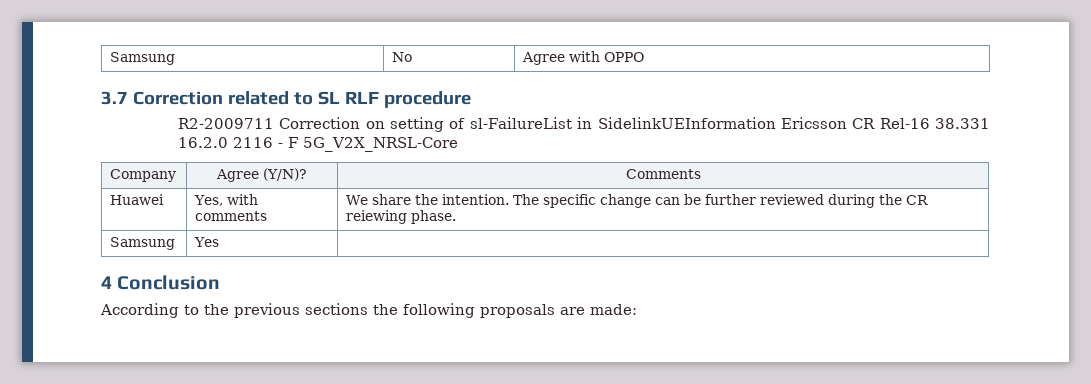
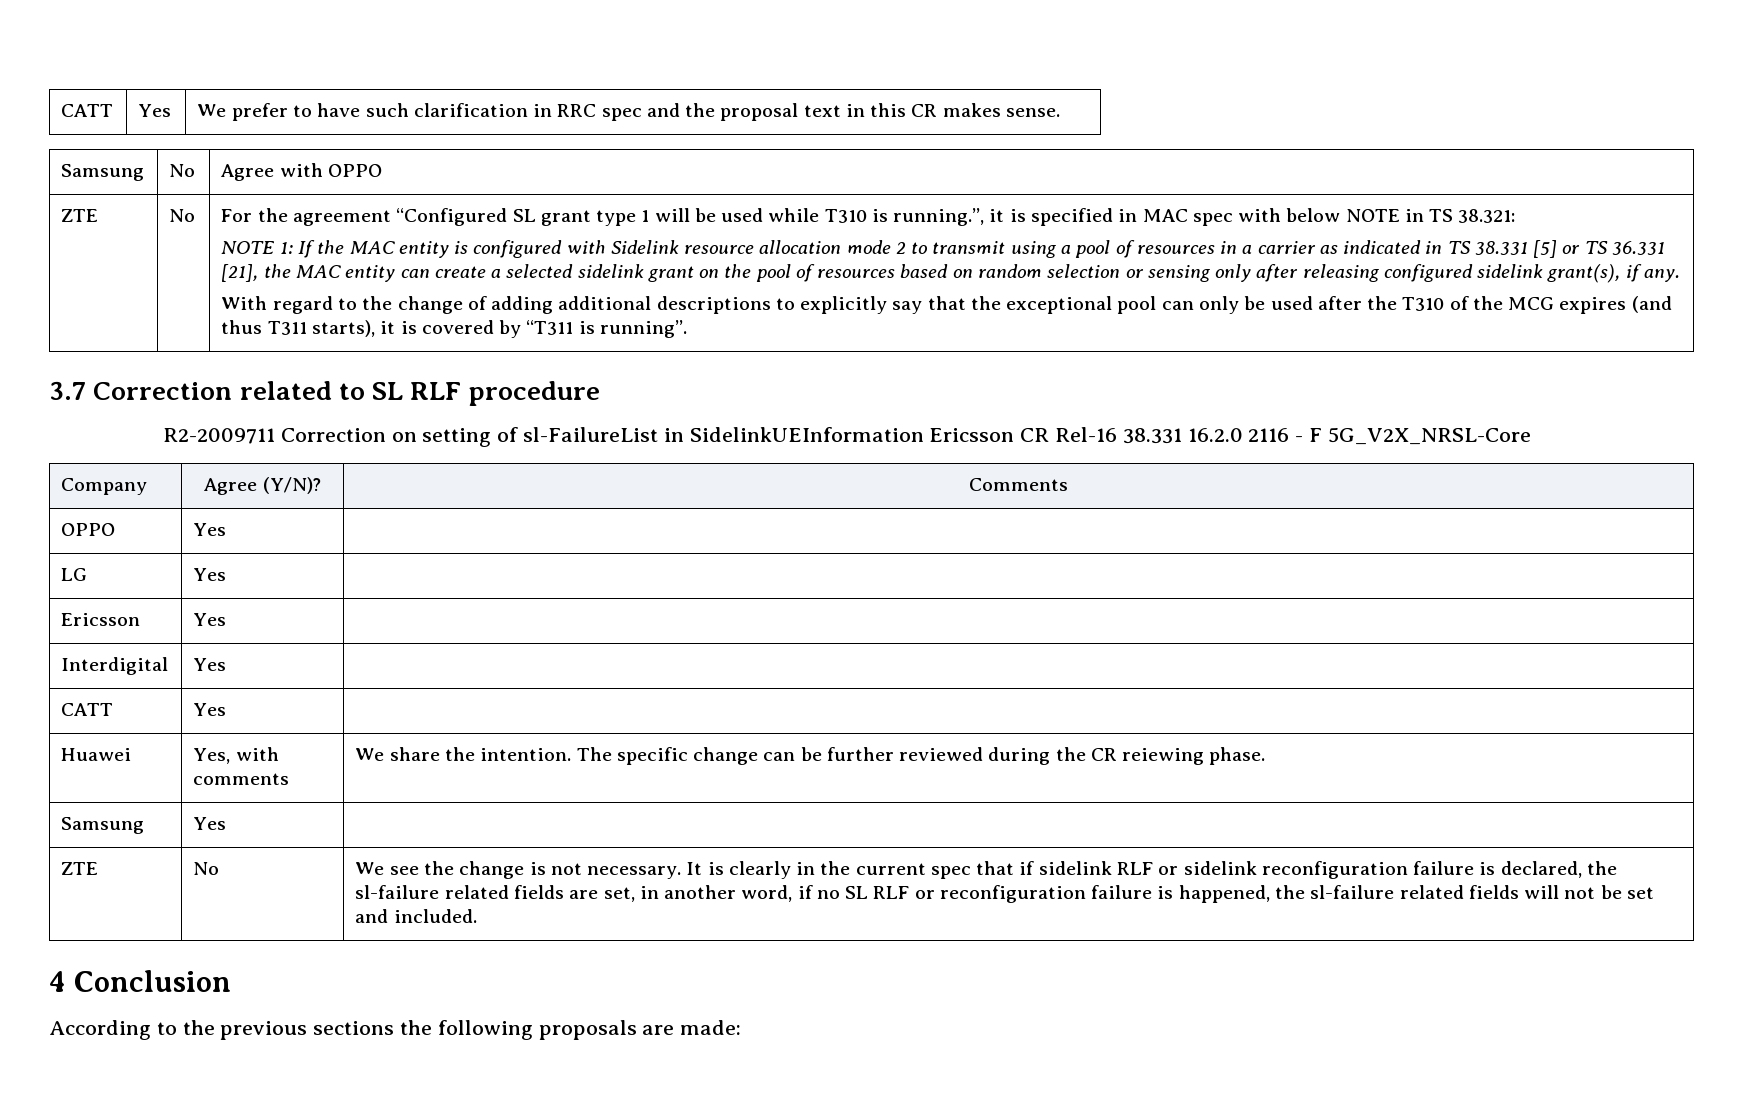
+ CATT | Yes | We prefer to have such clarification in RRC spec and the proposal text in this CR makes sense.
+ ZTE | No | For the agreement “Configured SL grant type 1 will be used while T310 is running.”, it is specified in MAC spec with below NOTE in TS 38.321:
+ NOTE 1: If the MAC entity is configured with Sidelink resource allocation mode 2 to transmit using a pool of resources in a carrier as indicated in TS 38.331 [5] or TS 36.331 [21], the MAC entity can create a selected sidelink grant on the pool of resources based on random selection or sensing only after releasing configured sidelink grant(s), if any.
+ With regard to the change of adding additional descriptions to explicitly say that the exceptional pool can only be used after the T310 of the MCG expires (and thus T311 starts), it is covered by “T311 is running”.
+ OPPO | Yes |
+ LG | Yes |
+ Ericsson | Yes |
+ Interdigital | Yes |
+ CATT | Yes |
+ ZTE | No | We see the change is not necessary. It is clearly in the current spec that if sidelink RLF or sidelink reconfiguration failure is declared, the sl-failure related fields are set, in another word, if no SL RLF or reconfiguration failure is happened, the sl-failure related fields will not be set and included.

